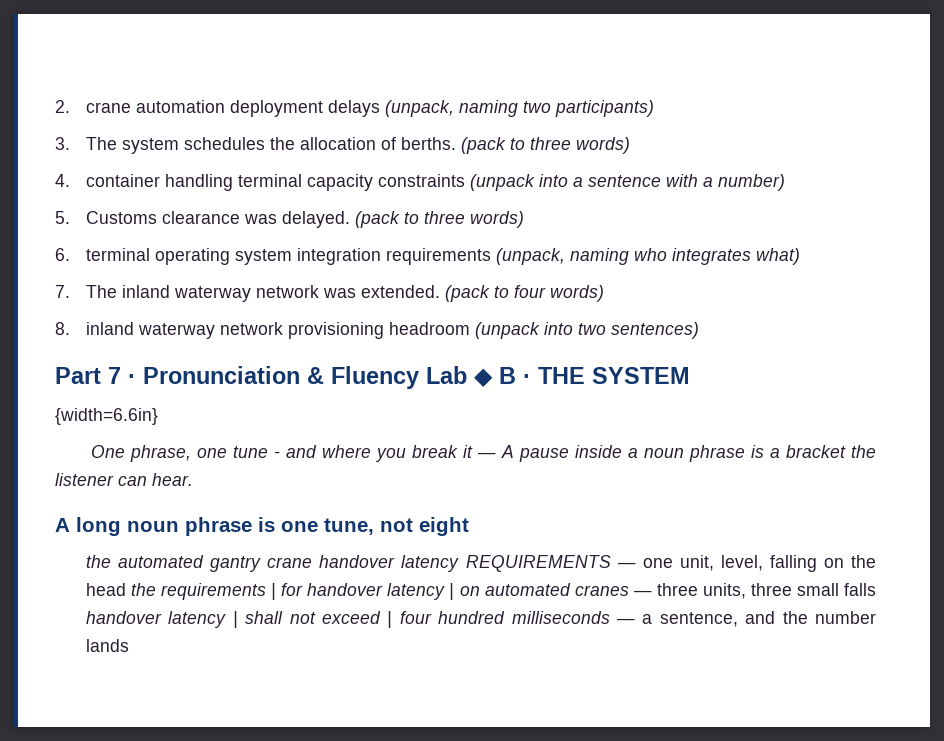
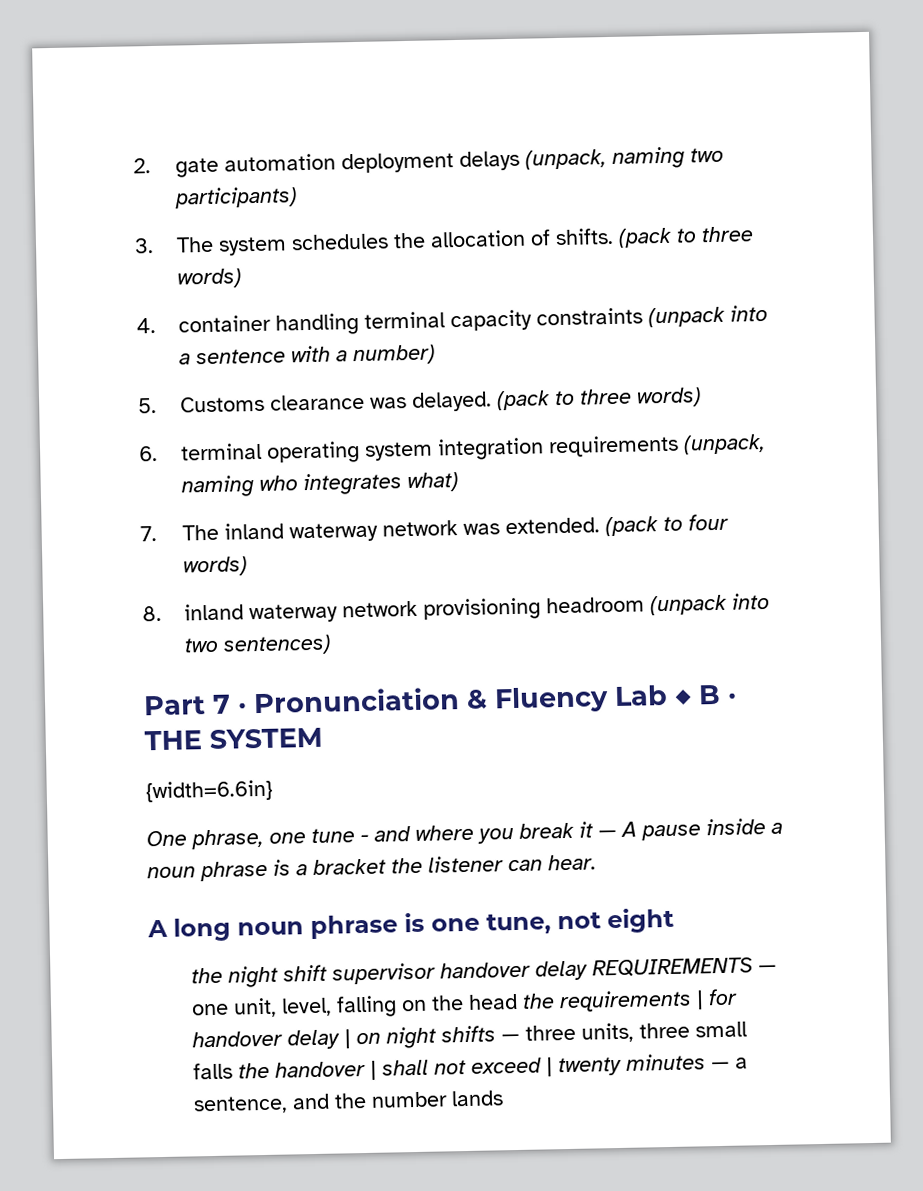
- 2. crane automation deployment delays (unpack, naming two participants)
+ 2. gate automation deployment delays (unpack, naming two participants)
- 3. The system schedules the allocation of berths.
+ 3. The system schedules the allocation of shifts.
- the automated gantry crane handover latency REQUIREMENTS — one unit, level, falling on the head the requirements | for handover latency | on automated cranes — three units, three small falls handover latency | shall not exceed | four hundred milliseconds — a sentence, and the number lands
+ the night shift supervisor handover delay REQUIREMENTS — one unit, level, falling on the head the requirements | for handover delay | on night shifts — three units, three small falls the handover | shall not exceed | twenty minutes — a sentence, and the number lands

